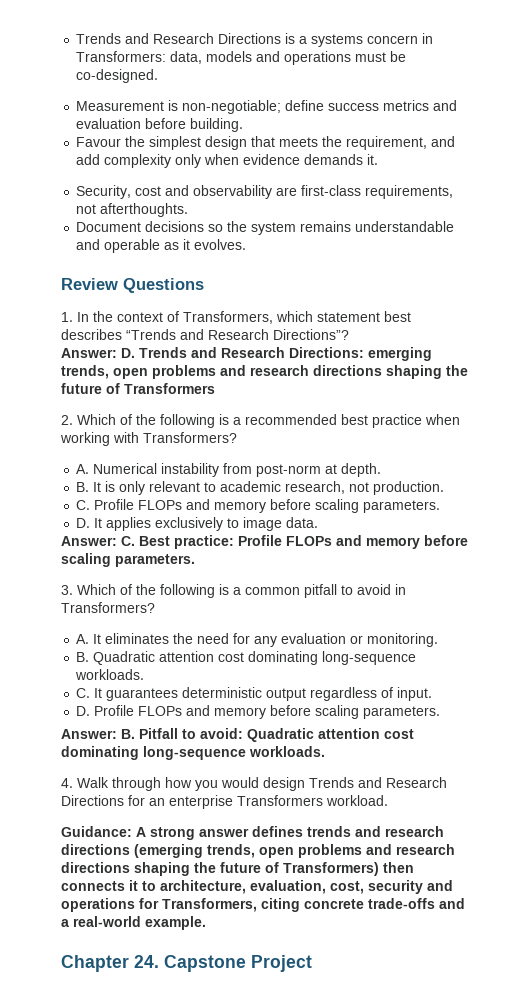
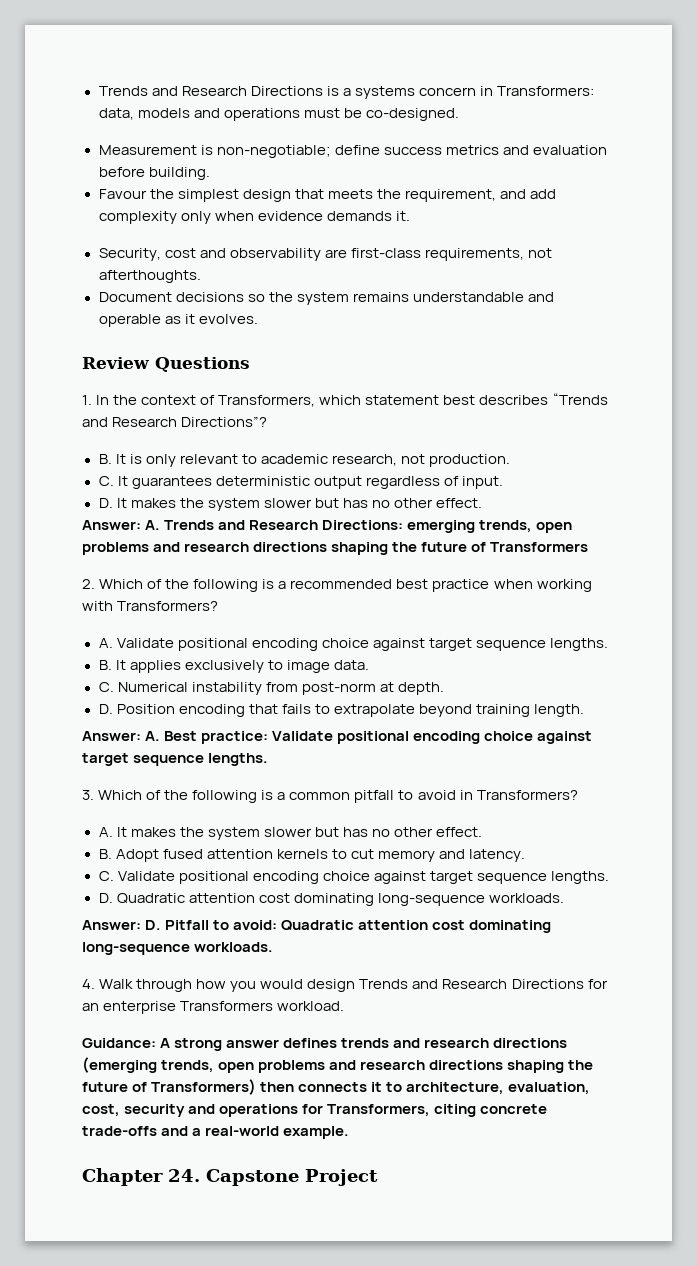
- Answer: D. Trends and Research Directions: emerging trends, open problems and research directions shaping the future of Transformers
+ B. It is only relevant to academic research, not production.
+ C. It guarantees deterministic output regardless of input.
+ D. It makes the system slower but has no other effect.
+ Answer: A. Trends and Research Directions: emerging trends, open problems and research directions shaping the future of Transformers
- A. Numerical instability from post-norm at depth.
+ A. Validate positional encoding choice against target sequence lengths.
+ B. It applies exclusively to image data.
+ C. Numerical instability from post-norm at depth.
- B. It is only relevant to academic research, not production.
- C. Profile FLOPs and memory before scaling parameters.
- D. It applies exclusively to image data.
- Answer: C. Best practice: Profile FLOPs and memory before scaling parameters.
+ D. Position encoding that fails to extrapolate beyond training length.
+ Answer: A. Best practice: Validate positional encoding choice against target sequence lengths.
- A. It eliminates the need for any evaluation or monitoring.
- B. Quadratic attention cost dominating long-sequence workloads.
- C. It guarantees deterministic output regardless of input.
- D. Profile FLOPs and memory before scaling parameters.
- Answer: B. Pitfall to avoid: Quadratic attention cost dominating long-sequence workloads.
+ A. It makes the system slower but has no other effect.
+ B. Adopt fused attention kernels to cut memory and latency.
+ C. Validate positional encoding choice against target sequence lengths.
+ D. Quadratic attention cost dominating long-sequence workloads.
+ Answer: D. Pitfall to avoid: Quadratic attention cost dominating long-sequence workloads.

